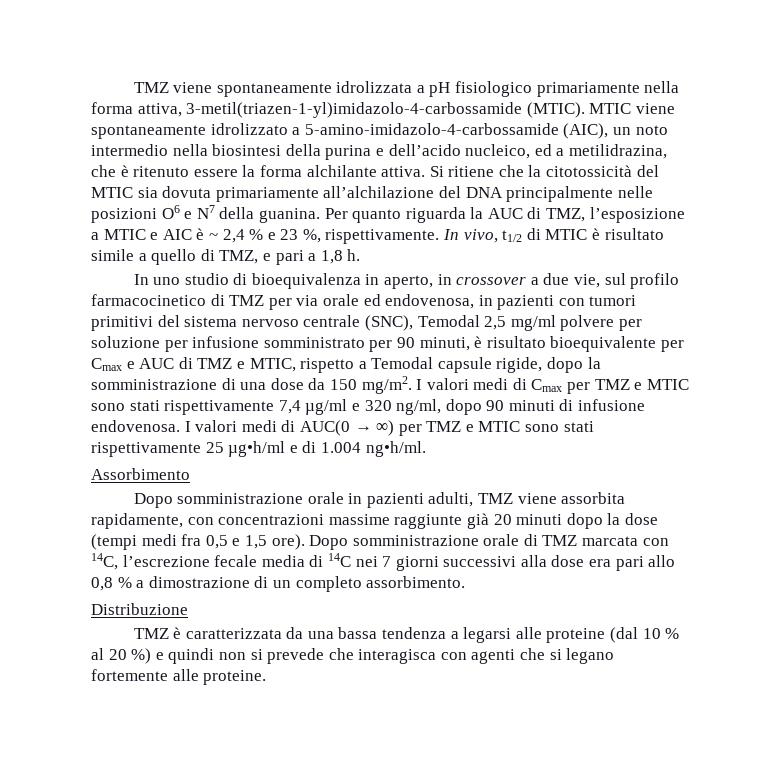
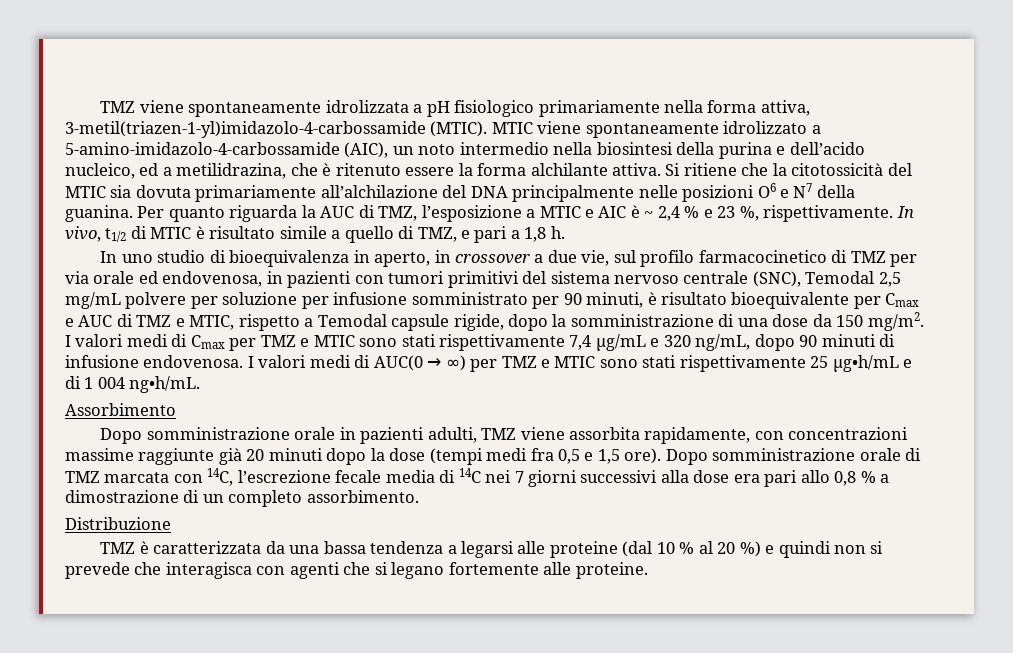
- In uno studio di bioequivalenza in aperto, in crossover a due vie, sul profilo farmacocinetico di TMZ per via orale ed endovenosa, in pazienti con tumori primitivi del sistema nervoso centrale (SNC), Temodal 2,5 mg/ml polvere per soluzione per infusione somministrato per 90 minuti, è risultato bioequivalente per Cmax e AUC di TMZ e MTIC, rispetto a Temodal capsule rigide, dopo la somministrazione di una dose da 150 mg/m2.
+ In uno studio di bioequivalenza in aperto, in crossover a due vie, sul profilo farmacocinetico di TMZ per via orale ed endovenosa, in pazienti con tumori primitivi del sistema nervoso centrale (SNC), Temodal 2,5 mg/mL polvere per soluzione per infusione somministrato per 90 minuti, è risultato bioequivalente per Cmax e AUC di TMZ e MTIC, rispetto a Temodal capsule rigide, dopo la somministrazione di una dose da 150 mg/m2.
- I valori medi di Cmax per TMZ e MTIC sono stati rispettivamente 7,4 µg/ml e 320 ng/ml, dopo 90 minuti di infusione endovenosa.
+ I valori medi di Cmax per TMZ e MTIC sono stati rispettivamente 7,4 µg/mL e 320 ng/mL, dopo 90 minuti di infusione endovenosa.
- I valori medi di AUC(0 → ∞) per TMZ e MTIC sono stati rispettivamente 25 µg•h/ml e di 1.004 ng•h/ml.
+ I valori medi di AUC(0 → ∞) per TMZ e MTIC sono stati rispettivamente 25 µg•h/mL e di 1 004 ng•h/mL.

